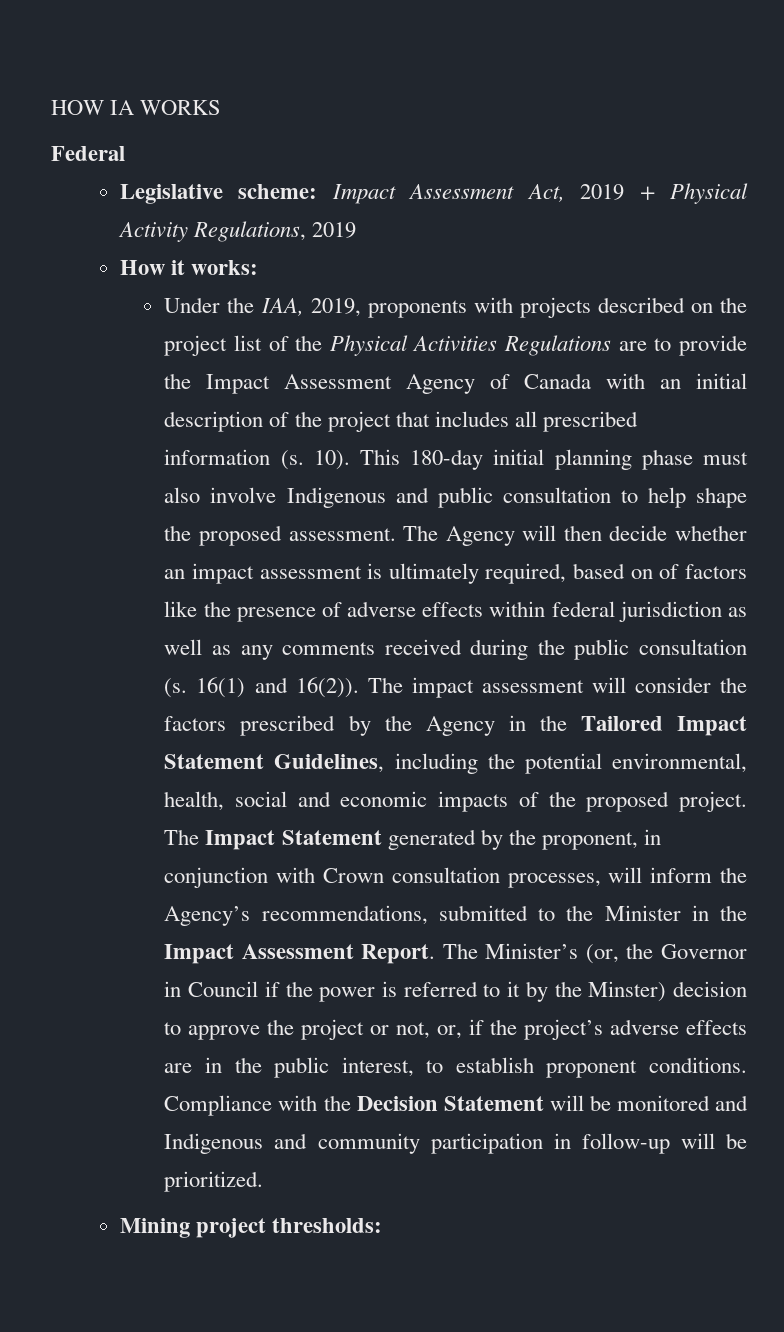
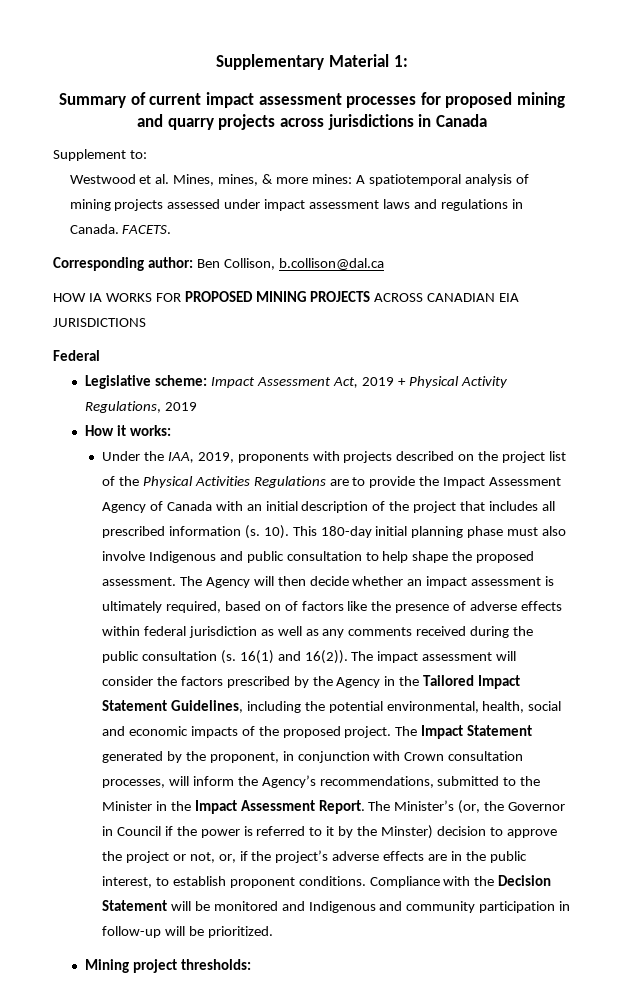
- HOW IA WORKS
+ Supplementary Material 1:
+ Summary of current impact assessment processes for proposed mining and quarry projects across jurisdictions in Canada
+ Supplement to:
+ Westwood et al. Mines, mines, & more mines: A spatiotemporal analysis of mining projects assessed under impact assessment laws and regulations in Canada. FACETS.
+ Corresponding author: Ben Collison, b.collison@dal.ca
+ HOW IA WORKS FOR PROPOSED MINING PROJECTS ACROSS CANADIAN EIA JURISDICTIONS

